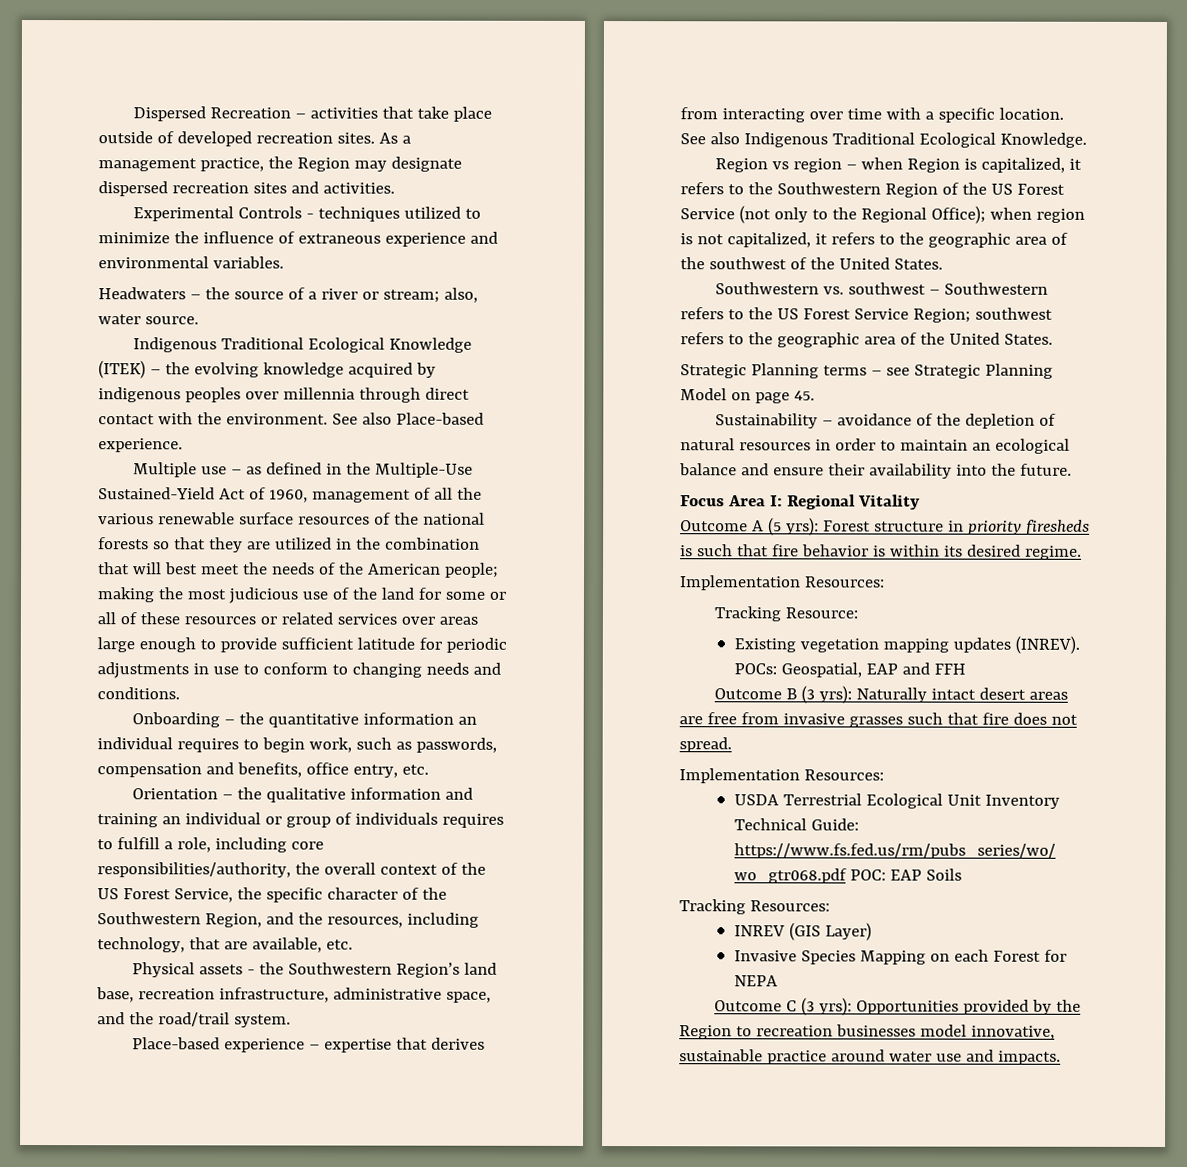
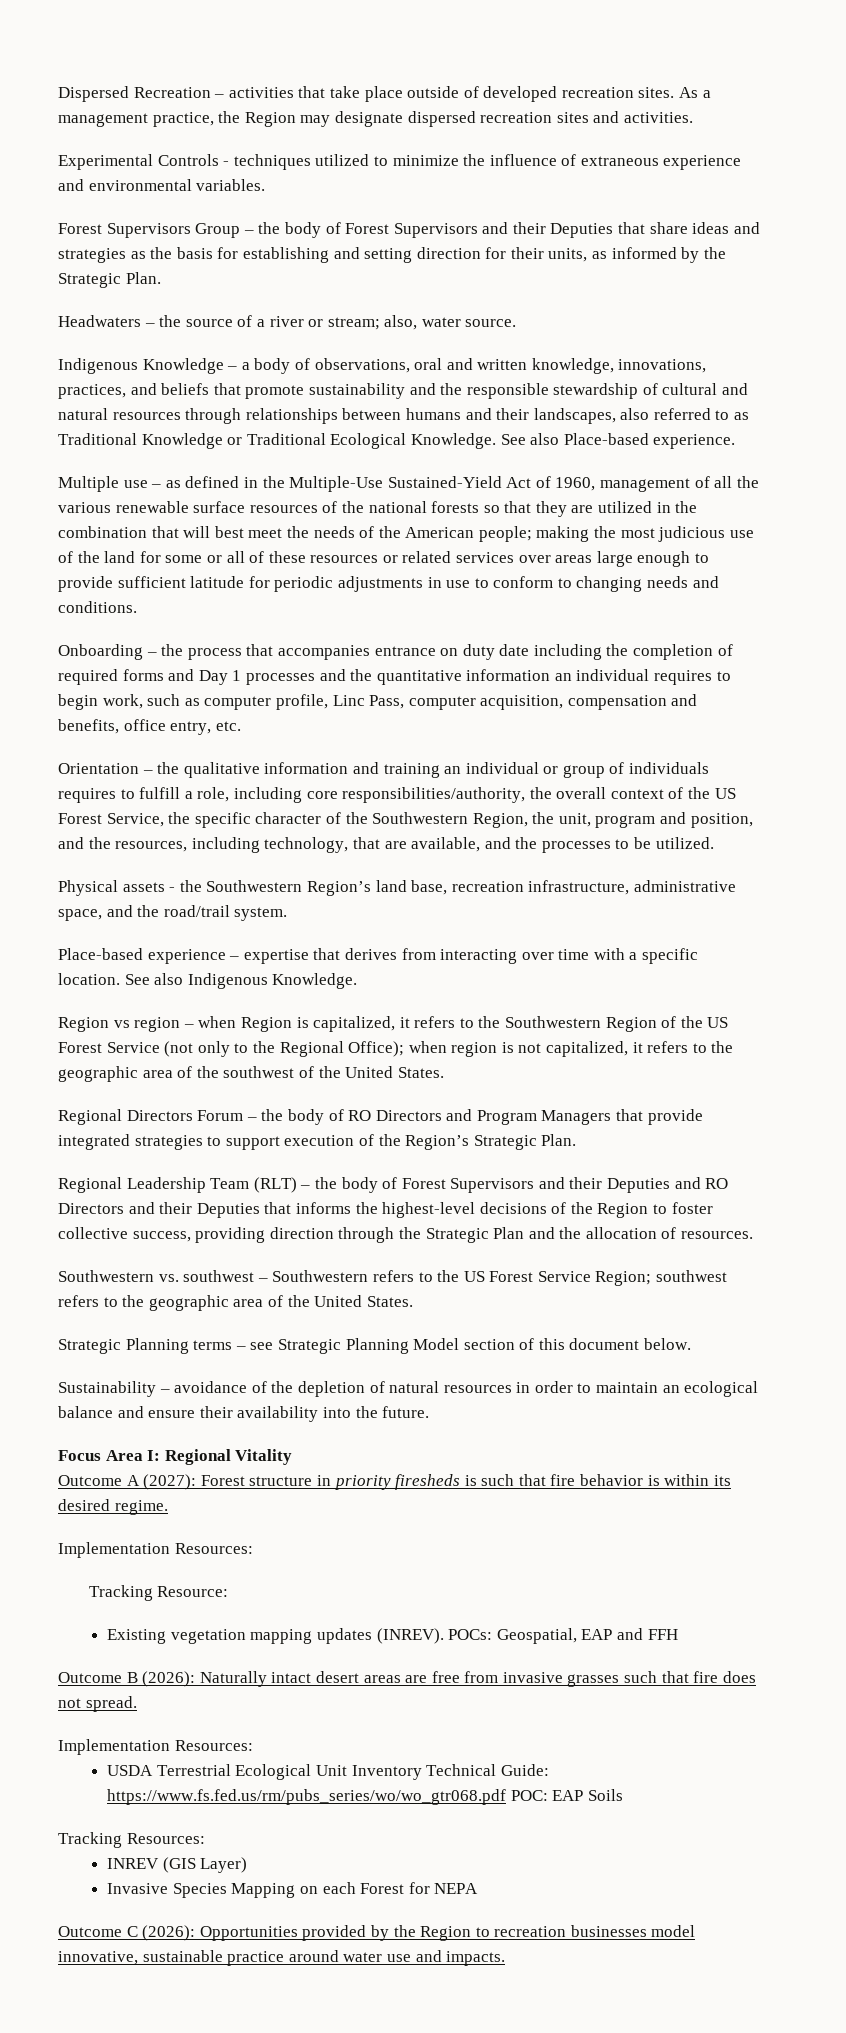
+ Forest Supervisors Group – the body of Forest Supervisors and their Deputies that share ideas and strategies as the basis for establishing and setting direction for their units, as informed by the Strategic Plan.
- Indigenous Traditional Ecological Knowledge (ITEK) – the evolving knowledge acquired by indigenous peoples over millennia through direct contact with the environment.
+ Indigenous Knowledge – a body of observations, oral and written knowledge, innovations, practices, and beliefs that promote sustainability and the responsible stewardship of cultural and natural resources through relationships between humans and their landscapes, also referred to as Traditional Knowledge or Traditional Ecological Knowledge.
- Onboarding – the quantitative information an individual requires to begin work, such as passwords, compensation and benefits, office entry, etc.
+ Onboarding – the process that accompanies entrance on duty date including the completion of required forms and Day 1 processes and the quantitative information an individual requires to begin work, such as computer profile, Linc Pass, computer acquisition, compensation and benefits, office entry, etc.
- Orientation – the qualitative information and training an individual or group of individuals requires to fulfill a role, including core responsibilities/authority, the overall context of the US Forest Service, the specific character of the Southwestern Region, and the resources, including technology, that are available, etc.
+ Orientation – the qualitative information and training an individual or group of individuals requires to fulfill a role, including core responsibilities/authority, the overall context of the US Forest Service, the specific character of the Southwestern Region, the unit, program and position, and the resources, including technology, that are available, and the processes to be utilized.
- See also Indigenous Traditional Ecological Knowledge.
+ See also Indigenous Knowledge.
+ Regional Directors Forum – the body of RO Directors and Program Managers that provide integrated strategies to support execution of the Region’s Strategic Plan.
+ Regional Leadership Team (RLT) – the body of Forest Supervisors and their Deputies and RO Directors and their Deputies that informs the highest-level decisions of the Region to foster collective success, providing direction through the Strategic Plan and the allocation of resources.
- Strategic Planning terms – see Strategic Planning Model on page 45.
+ Strategic Planning terms – see Strategic Planning Model section of this document below.
- Outcome A (5 yrs): Forest structure in priority firesheds is such that fire behavior is within its desired regime.
+ Outcome A (2027): Forest structure in priority firesheds is such that fire behavior is within its desired regime.
- Outcome B (3 yrs): Naturally intact desert areas are free from invasive grasses such that fire does not spread.
+ Outcome B (2026): Naturally intact desert areas are free from invasive grasses such that fire does not spread.
- Outcome C (3 yrs): Opportunities provided by the Region to recreation businesses model innovative, sustainable practice around water use and impacts.
+ Outcome C (2026): Opportunities provided by the Region to recreation businesses model innovative, sustainable practice around water use and impacts.

